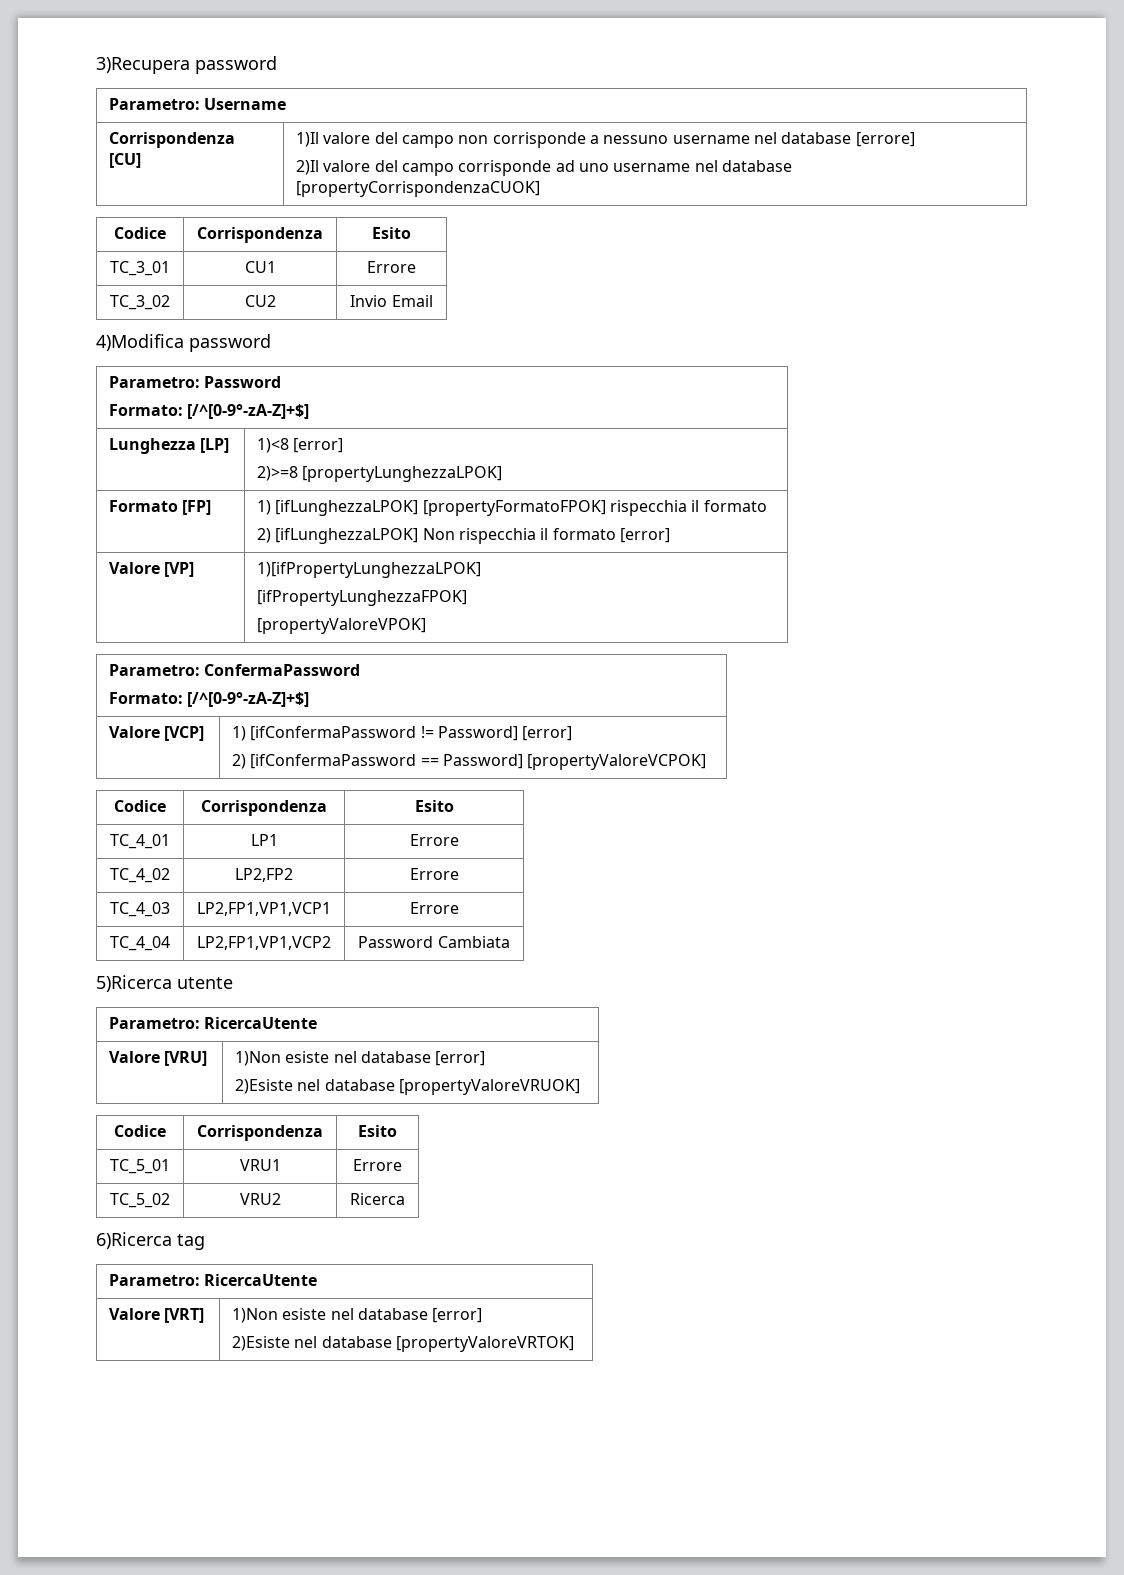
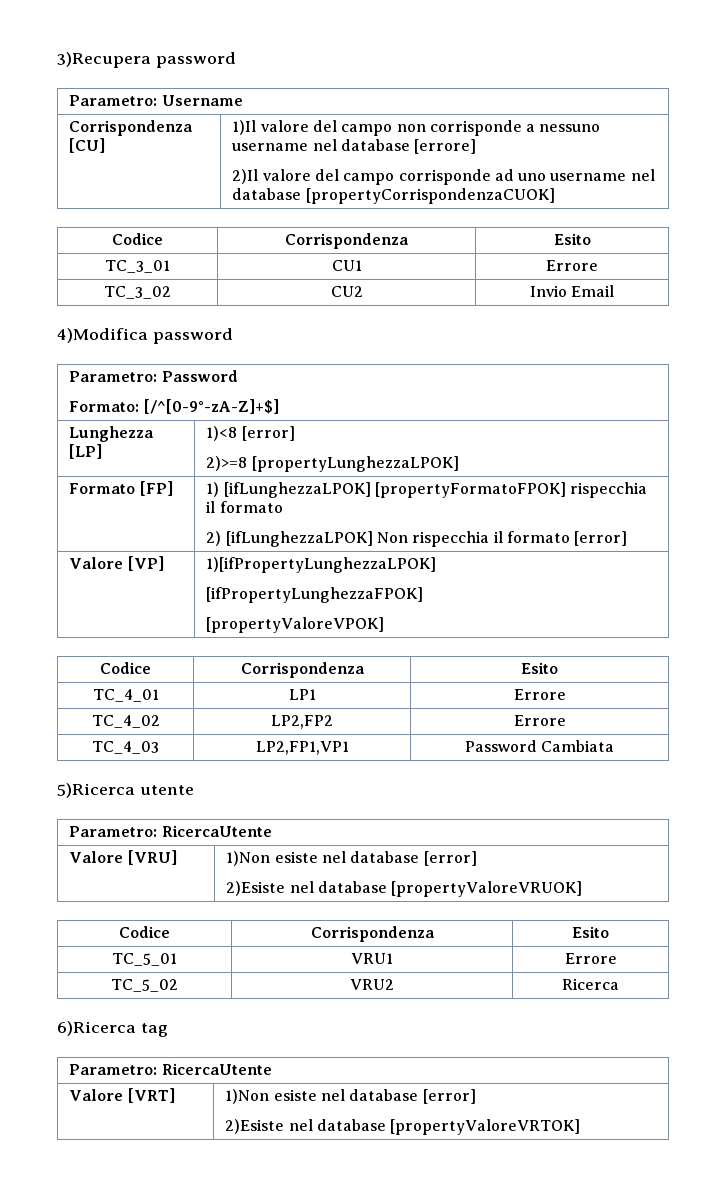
- Parametro: ConfermaPassword
- Formato: [/^[0-9°-zA-Z]+$]
- Valore [VCP] | 1) [ifConfermaPassword != Password] [error]
- 2) [ifConfermaPassword == Password] [propertyValoreVCPOK]
- TC_4_03 | LP2,FP1,VP1,VCP1 | Errore
- TC_4_04 | LP2,FP1,VP1,VCP2 | Password Cambiata
+ TC_4_03 | LP2,FP1,VP1 | Password Cambiata

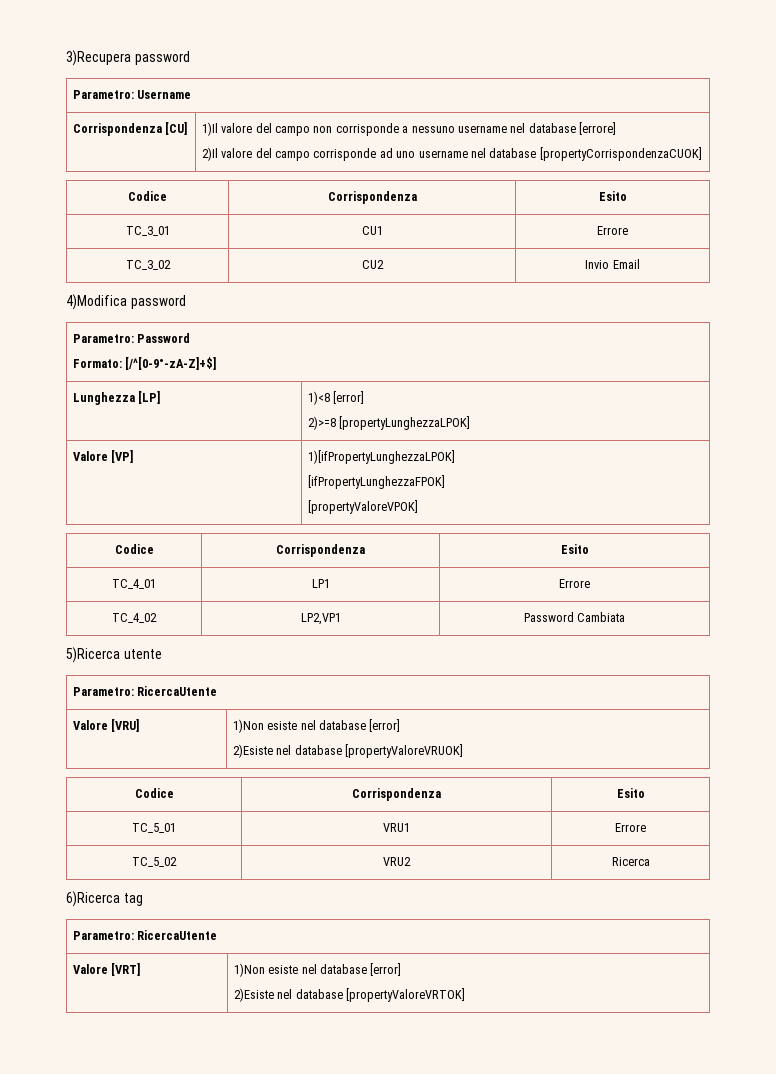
- Formato [FP] | 1) [ifLunghezzaLPOK] [propertyFormatoFPOK] rispecchia il formato
- 2) [ifLunghezzaLPOK] Non rispecchia il formato [error]
- TC_4_02 | LP2,FP2 | Errore
- TC_4_03 | LP2,FP1,VP1 | Password Cambiata
+ TC_4_02 | LP2,VP1 | Password Cambiata

